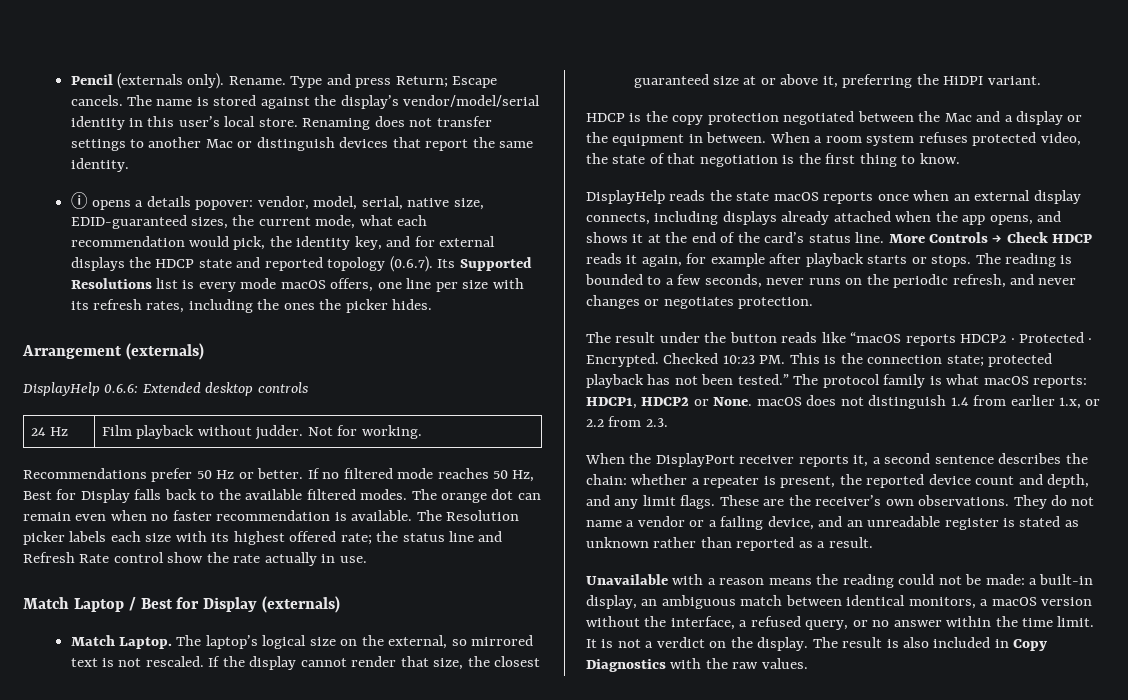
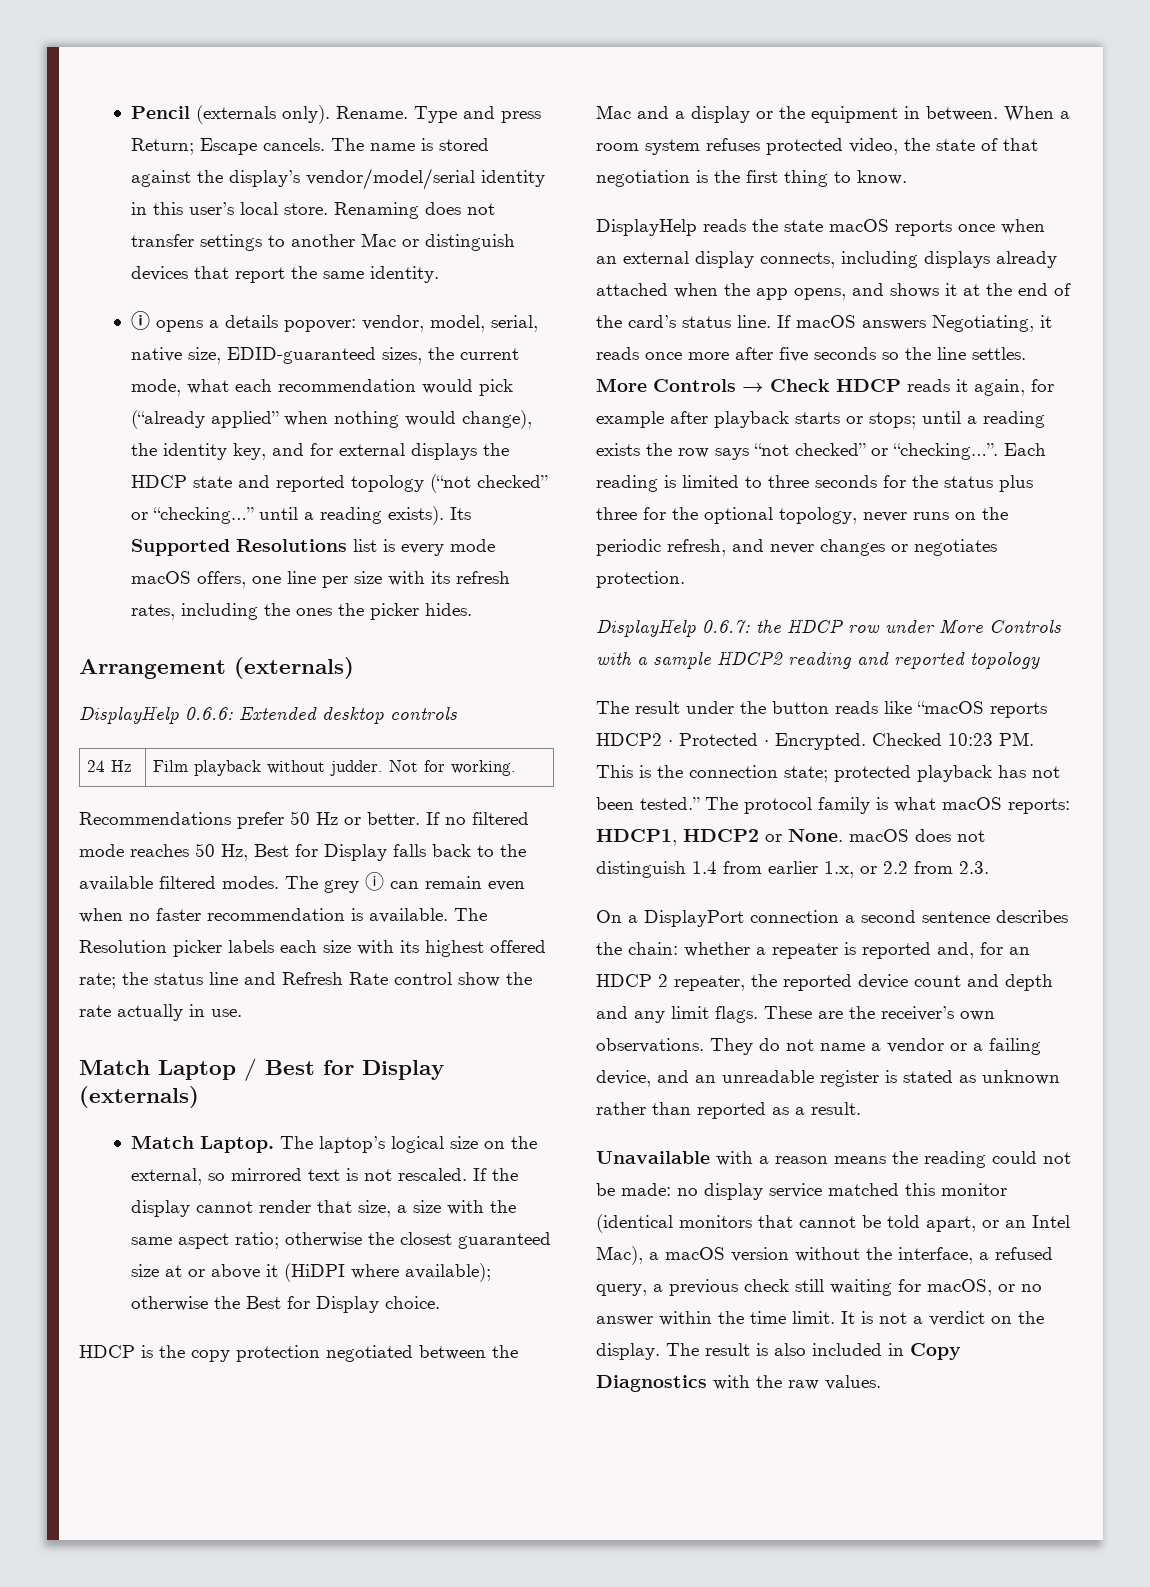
- ⓘ opens a details popover: vendor, model, serial, native size, EDID-guaranteed sizes, the current mode, what each recommendation would pick, the identity key, and for external displays the HDCP state and reported topology (0.6.7). Its Supported Resolutions list is every mode macOS offers, one line per size with its refresh rates, including the ones the picker hides.
+ ⓘ opens a details popover: vendor, model, serial, native size, EDID-guaranteed sizes, the current mode, what each recommendation would pick (“already applied” when nothing would change), the identity key, and for external displays the HDCP state and reported topology (“not checked” or “checking…” until a reading exists). Its Supported Resolutions list is every mode macOS offers, one line per size with its refresh rates, including the ones the picker hides.
- The orange dot can remain even when no faster recommendation is available.
+ The grey ⓘ can remain even when no faster recommendation is available.
- If the display cannot render that size, the closest guaranteed size at or above it, preferring the HiDPI variant.
+ If the display cannot render that size, a size with the same aspect ratio; otherwise the closest guaranteed size at or above it (HiDPI where available); otherwise the Best for Display choice.
+ If macOS answers Negotiating, it reads once more after five seconds so the line settles.
- More Controls → Check HDCP reads it again, for example after playback starts or stops. The reading is bounded to a few seconds, never runs on the periodic refresh, and never changes or negotiates protection.
+ More Controls → Check HDCP reads it again, for example after playback starts or stops; until a reading exists the row says “not checked” or “checking…”. Each reading is limited to three seconds for the status plus three for the optional topology, never runs on the periodic refresh, and never changes or negotiates protection.
+ DisplayHelp 0.6.7: the HDCP row under More Controls with a sample HDCP2 reading and reported topology
- When the DisplayPort receiver reports it, a second sentence describes the chain: whether a repeater is present, the reported device count and depth, and any limit flags.
+ On a DisplayPort connection a second sentence describes the chain: whether a repeater is reported and, for an HDCP 2 repeater, the reported device count and depth and any limit flags.
- Unavailable with a reason means the reading could not be made: a built-in display, an ambiguous match between identical monitors, a macOS version without the interface, a refused query, or no answer within the time limit.
+ Unavailable with a reason means the reading could not be made: no display service matched this monitor (identical monitors that cannot be told apart, or an Intel Mac), a macOS version without the interface, a refused query, a previous check still waiting for macOS, or no answer within the time limit.

